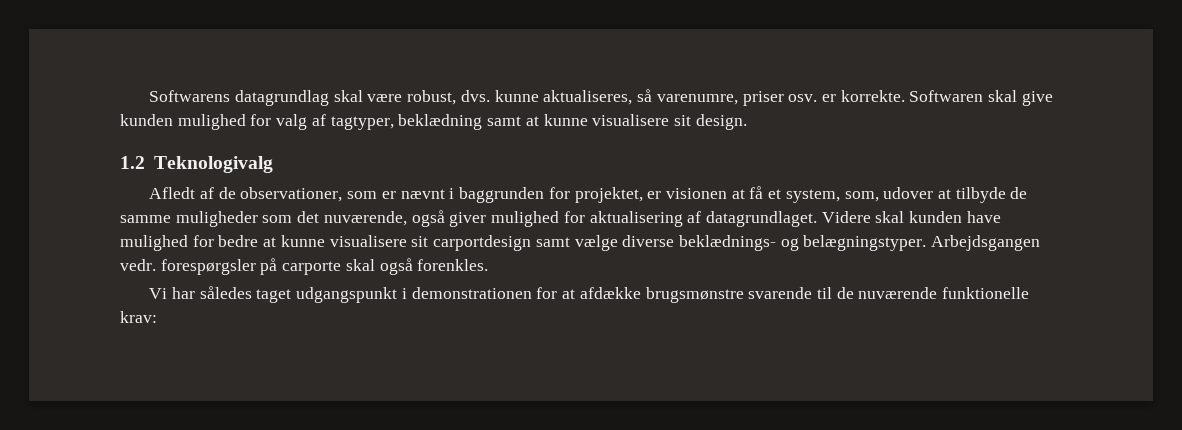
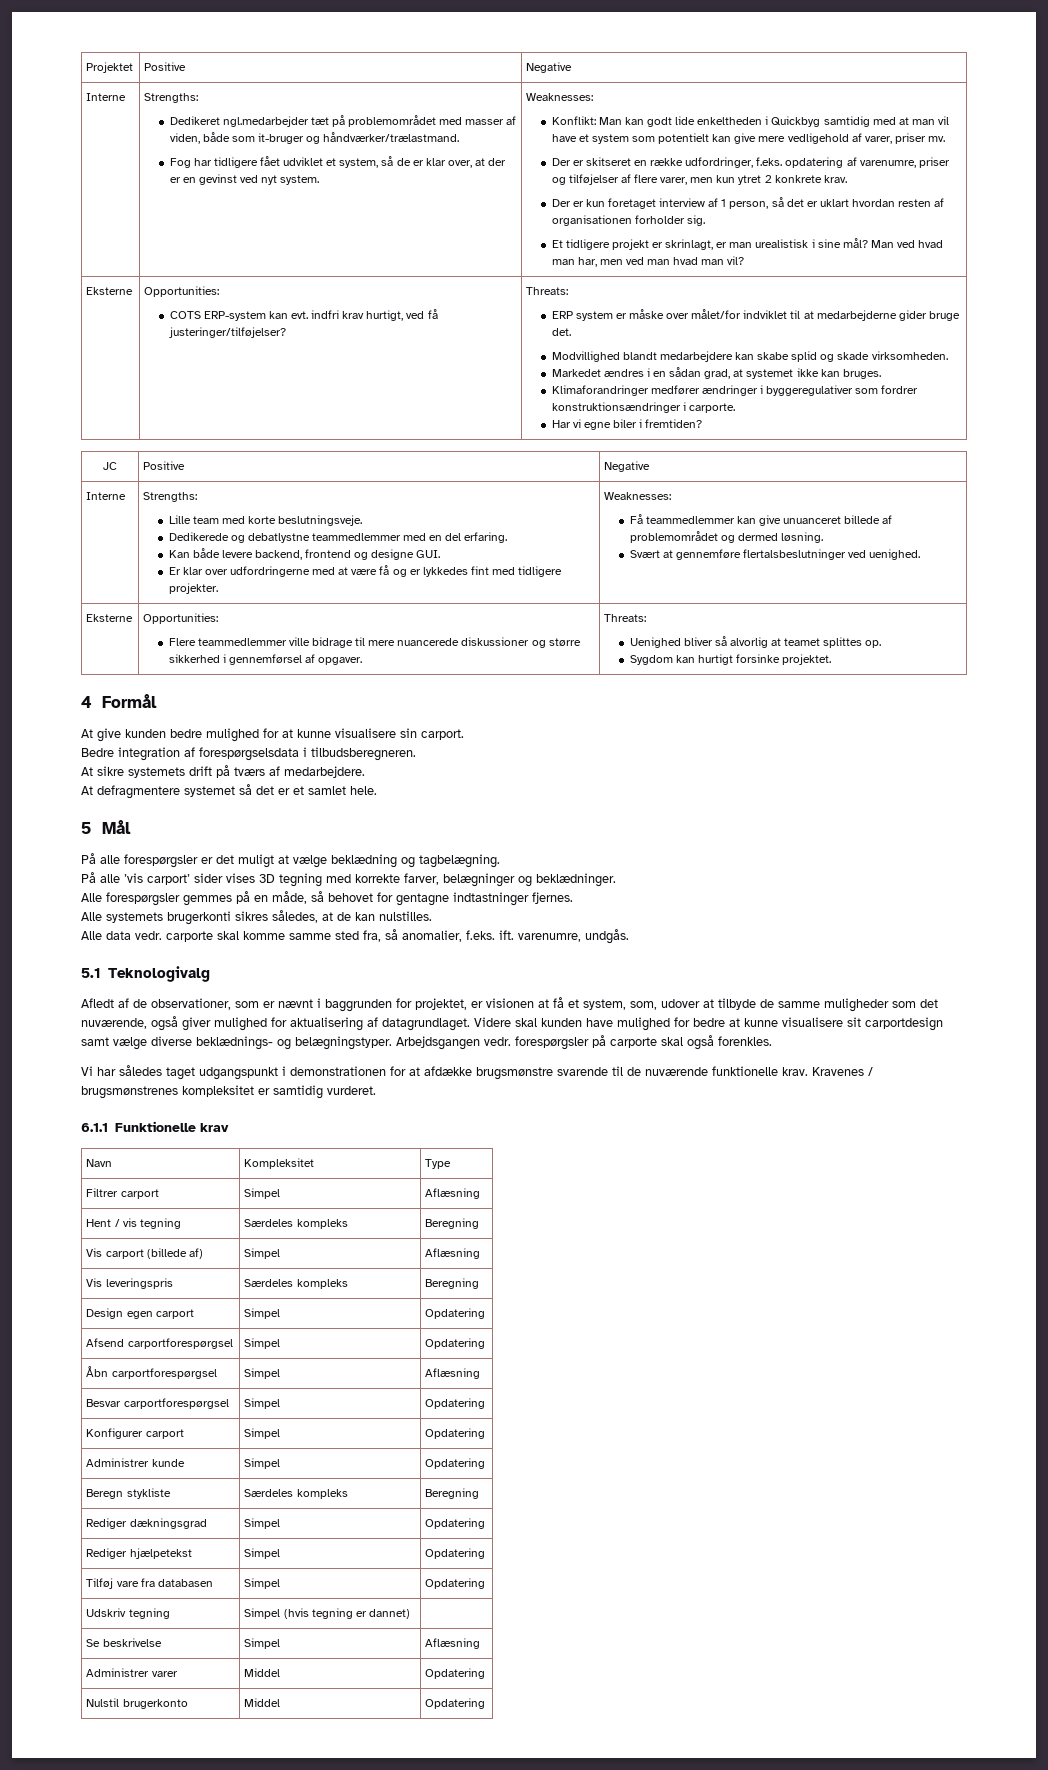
- Softwarens datagrundlag skal være robust, dvs. kunne aktualiseres, så varenumre, priser osv. er korrekte. Softwaren skal give kunden mulighed for valg af tagtyper, beklædning samt at kunne visualisere sit design.
- 1.2 Teknologivalg
+ Projektet | Positive | Negative
+ Interne | Strengths:
+ Dedikeret ngl.medarbejder tæt på problemområdet med masser af viden, både som it-bruger og håndværker/trælastmand.
+ Fog har tidligere fået udviklet et system, så de er klar over, at der er en gevinst ved nyt system. | Weaknesses:
+ Konflikt: Man kan godt lide enkeltheden i Quickbyg samtidig med at man vil have et system som potentielt kan give mere vedligehold af varer, priser mv.
+ Der er skitseret en række udfordringer, f.eks. opdatering af varenumre, priser og tilføjelser af flere varer, men kun ytret 2 konkrete krav.
+ Der er kun foretaget interview af 1 person, så det er uklart hvordan resten af organisationen forholder sig.
+ Et tidligere projekt er skrinlagt, er man urealistisk i sine mål? Man ved hvad man har, men ved man hvad man vil?
+ Eksterne | Opportunities:
+ COTS ERP-system kan evt. indfri krav hurtigt, ved få justeringer/tilføjelser? | Threats:
+ ERP system er måske over målet/for indviklet til at medarbejderne gider bruge det.
+ Modvillighed blandt medarbejdere kan skabe splid og skade virksomheden.
+ Markedet ændres i en sådan grad, at systemet ikke kan bruges.
+ Klimaforandringer medfører ændringer i byggeregulativer som fordrer konstruktionsændringer i carporte.
+ Har vi egne biler i fremtiden?
+ JC | Positive | Negative
+ Interne | Strengths:
+ Lille team med korte beslutningsveje.
+ Dedikerede og debatlystne teammedlemmer med en del erfaring.
+ Kan både levere backend, frontend og designe GUI.
+ Er klar over udfordringerne med at være få og er lykkedes fint med tidligere projekter. | Weaknesses:
+ Få teammedlemmer kan give unuanceret billede af problemområdet og dermed løsning.
+ Svært at gennemføre flertalsbeslutninger ved uenighed.
+ Eksterne | Opportunities:
+ Flere teammedlemmer ville bidrage til mere nuancerede diskussioner og større sikkerhed i gennemførsel af opgaver. | Threats:
+ Uenighed bliver så alvorlig at teamet splittes op.
+ Sygdom kan hurtigt forsinke projektet.
+ 4 Formål
+ At give kunden bedre mulighed for at kunne visualisere sin carport.
+ Bedre integration af forespørgselsdata i tilbudsberegneren.
+ At sikre systemets drift på tværs af medarbejdere.
+ At defragmentere systemet så det er et samlet hele.
+ 5 Mål
+ På alle forespørgsler er det muligt at vælge beklædning og tagbelægning.
+ På alle ’vis carport’ sider vises 3D tegning med korrekte farver, belægninger og beklædninger.
+ Alle forespørgsler gemmes på en måde, så behovet for gentagne indtastninger fjernes.
+ Alle systemets brugerkonti sikres således, at de kan nulstilles.
+ Alle data vedr. carporte skal komme samme sted fra, så anomalier, f.eks. ift. varenumre, undgås.
+ 5.1 Teknologivalg
- Vi har således taget udgangspunkt i demonstrationen for at afdække brugsmønstre svarende til de nuværende funktionelle krav:
+ Vi har således taget udgangspunkt i demonstrationen for at afdække brugsmønstre svarende til de nuværende funktionelle krav. Kravenes / brugsmønstrenes kompleksitet er samtidig vurderet.
+ 6.1.1 Funktionelle krav
+ Navn | Kompleksitet | Type
+ Filtrer carport | Simpel | Aflæsning
+ Hent / vis tegning | Særdeles kompleks | Beregning
+ Vis carport (billede af) | Simpel | Aflæsning
+ Vis leveringspris | Særdeles kompleks | Beregning
+ Design egen carport | Simpel | Opdatering
+ Afsend carportforespørgsel | Simpel | Opdatering
+ Åbn carportforespørgsel | Simpel | Aflæsning
+ Besvar carportforespørgsel | Simpel | Opdatering
+ Konfigurer carport | Simpel | Opdatering
+ Administrer kunde | Simpel | Opdatering
+ Beregn stykliste | Særdeles kompleks | Beregning
+ Rediger dækningsgrad | Simpel | Opdatering
+ Rediger hjælpetekst | Simpel | Opdatering
+ Tilføj vare fra databasen | Simpel | Opdatering
+ Udskriv tegning | Simpel (hvis tegning er dannet) |
+ Se beskrivelse | Simpel | Aflæsning
+ Administrer varer | Middel | Opdatering
+ Nulstil brugerkonto | Middel | Opdatering

